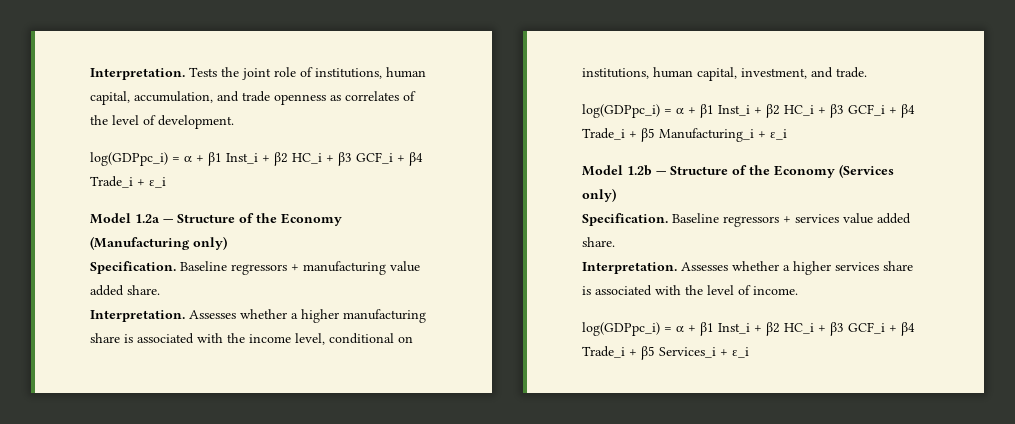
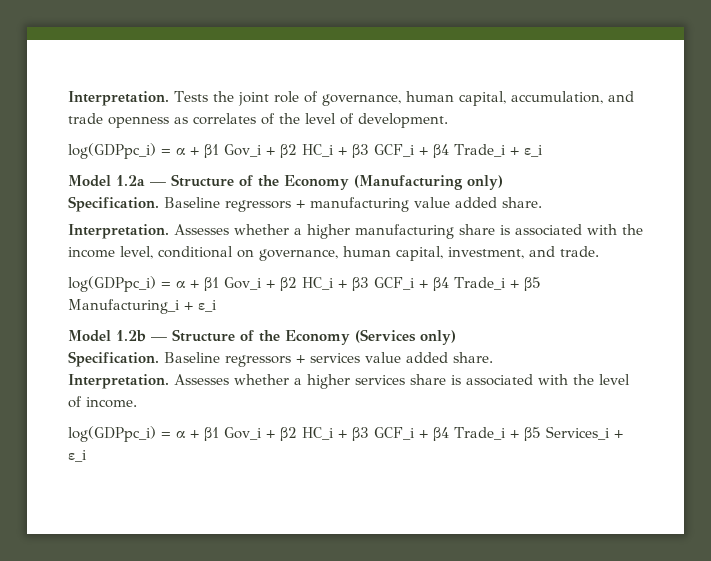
- Tests the joint role of institutions, human capital, accumulation, and trade openness as correlates of the level of development.
+ Tests the joint role of governance, human capital, accumulation, and trade openness as correlates of the level of development.
- log(GDPpc_i) = α + β1 Inst_i + β2 HC_i + β3 GCF_i + β4 Trade_i + ε_i
+ log(GDPpc_i) = α + β1 Gov_i + β2 HC_i + β3 GCF_i + β4 Trade_i + ε_i
- Assesses whether a higher manufacturing share is associated with the income level, conditional on institutions, human capital, investment, and trade.
+ Assesses whether a higher manufacturing share is associated with the income level, conditional on governance, human capital, investment, and trade.
- log(GDPpc_i) = α + β1 Inst_i + β2 HC_i + β3 GCF_i + β4 Trade_i + β5 Manufacturing_i + ε_i
+ log(GDPpc_i) = α + β1 Gov_i + β2 HC_i + β3 GCF_i + β4 Trade_i + β5 Manufacturing_i + ε_i
- log(GDPpc_i) = α + β1 Inst_i + β2 HC_i + β3 GCF_i + β4 Trade_i + β5 Services_i + ε_i
+ log(GDPpc_i) = α + β1 Gov_i + β2 HC_i + β3 GCF_i + β4 Trade_i + β5 Services_i + ε_i

